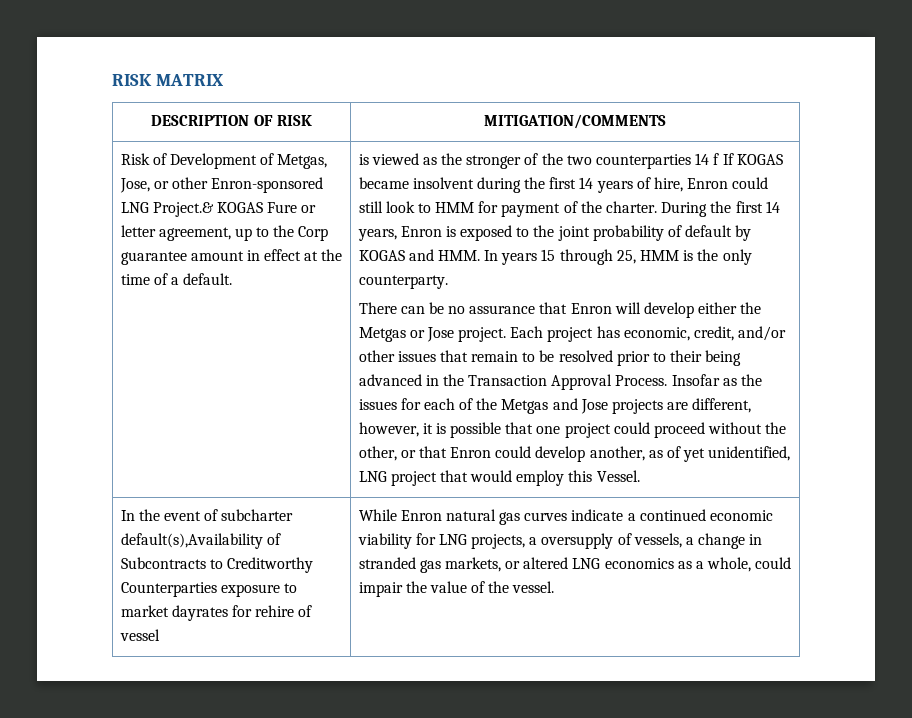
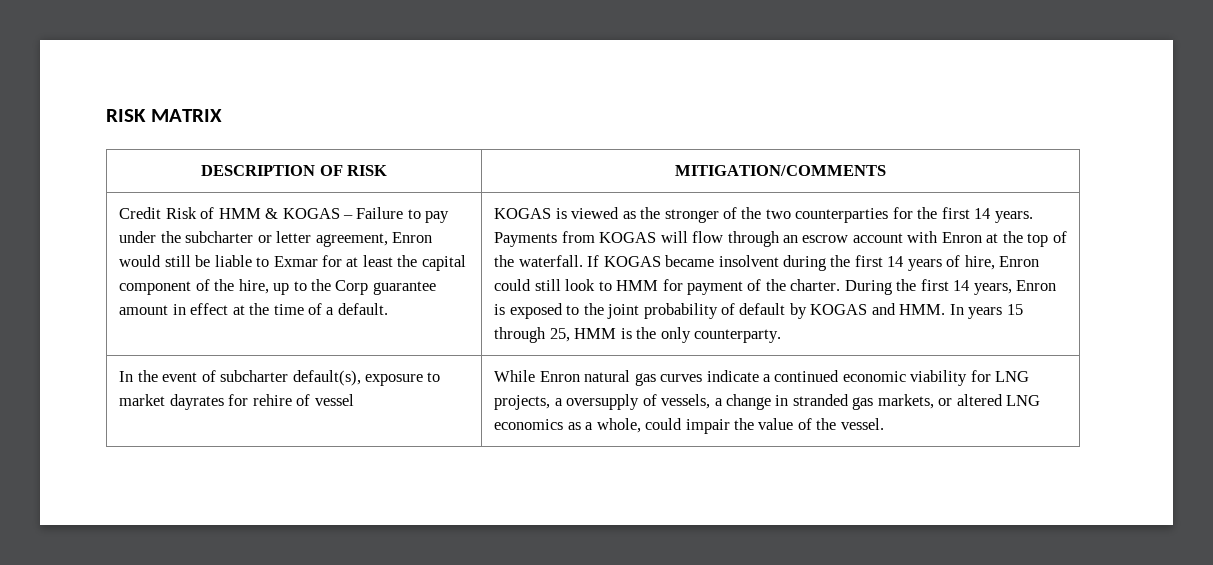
- Risk of Development of Metgas, Jose, or other Enron-sponsored LNG Project.& KOGAS Fure or letter agreement, up to the Corp guarantee amount in effect at the time of a default.
+ Credit Risk of HMM & KOGAS – Failure to pay under the subcharter or letter agreement, Enron would still be liable to Exmar for at least the capital component of the hire, up to the Corp guarantee amount in effect at the time of a default.
- is viewed as the stronger of the two counterparties 14 f If KOGAS became insolvent during the first 14 years of hire, Enron could still look to HMM for payment of the charter.
+ KOGAS is viewed as the stronger of the two counterparties for the first 14 years. Payments from KOGAS will flow through an escrow account with Enron at the top of the waterfall. If KOGAS became insolvent during the first 14 years of hire, Enron could still look to HMM for payment of the charter.
- There can be no assurance that Enron will develop either the Metgas or Jose project. Each project has economic, credit, and/or other issues that remain to be resolved prior to their being advanced in the Transaction Approval Process. Insofar as the issues for each of the Metgas and Jose projects are different, however, it is possible that one project could proceed without the other, or that Enron could develop another, as of yet unidentified, LNG project that would employ this Vessel.
- In the event of subcharter default(s),Availability of Subcontracts to Creditworthy Counterparties exposure to market dayrates for rehire of vessel
+ In the event of subcharter default(s), exposure to market dayrates for rehire of vessel

